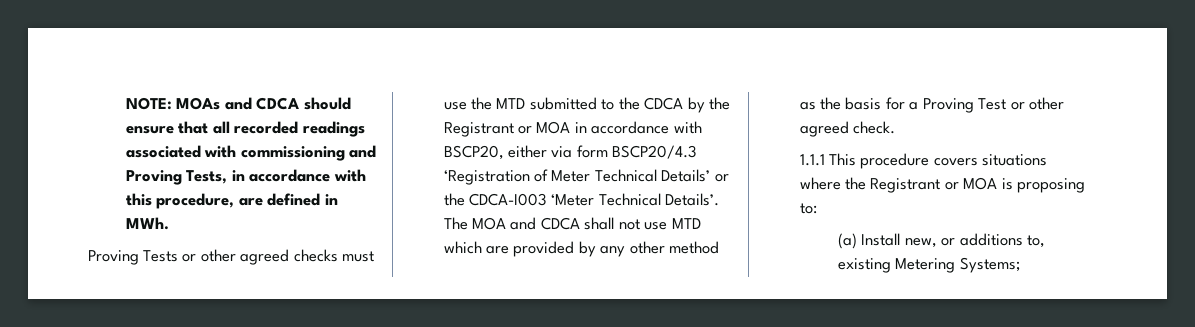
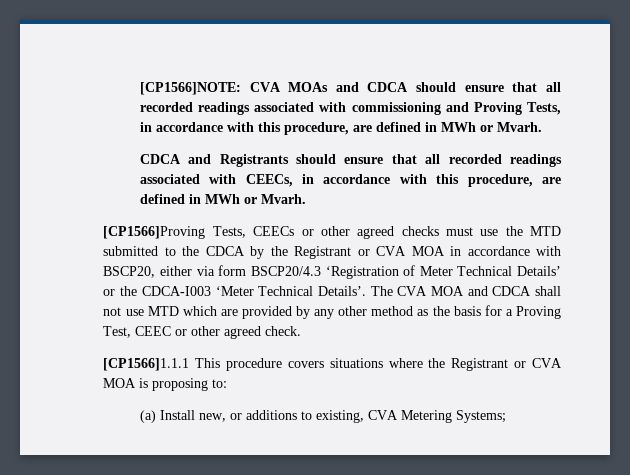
- NOTE: MOAs and CDCA should ensure that all recorded readings associated with commissioning and Proving Tests, in accordance with this procedure, are defined in MWh.
- Proving Tests or other agreed checks must use the MTD submitted to the CDCA by the Registrant or MOA in accordance with BSCP20, either via form BSCP20/4.3 ‘Registration of Meter Technical Details’ or the CDCA-I003 ‘Meter Technical Details’.
+ [CP1566]NOTE: CVA MOAs and CDCA should ensure that all recorded readings associated with commissioning and Proving Tests, in accordance with this procedure, are defined in MWh or Mvarh.
+ CDCA and Registrants should ensure that all recorded readings associated with CEECs, in accordance with this procedure, are defined in MWh or Mvarh.
+ [CP1566]Proving Tests, CEECs or other agreed checks must use the MTD submitted to the CDCA by the Registrant or CVA MOA in accordance with BSCP20, either via form BSCP20/4.3 ‘Registration of Meter Technical Details’ or the CDCA-I003 ‘Meter Technical Details’.
- The MOA and CDCA shall not use MTD which are provided by any other method as the basis for a Proving Test or other agreed check.
+ The CVA MOA and CDCA shall not use MTD which are provided by any other method as the basis for a Proving Test, CEEC or other agreed check.
- 1.1.1 This procedure covers situations where the Registrant or MOA is proposing to:
+ [CP1566]1.1.1 This procedure covers situations where the Registrant or CVA MOA is proposing to:
- (a) Install new, or additions to, existing Metering Systems;
+ (a) Install new, or additions to existing, CVA Metering Systems;

